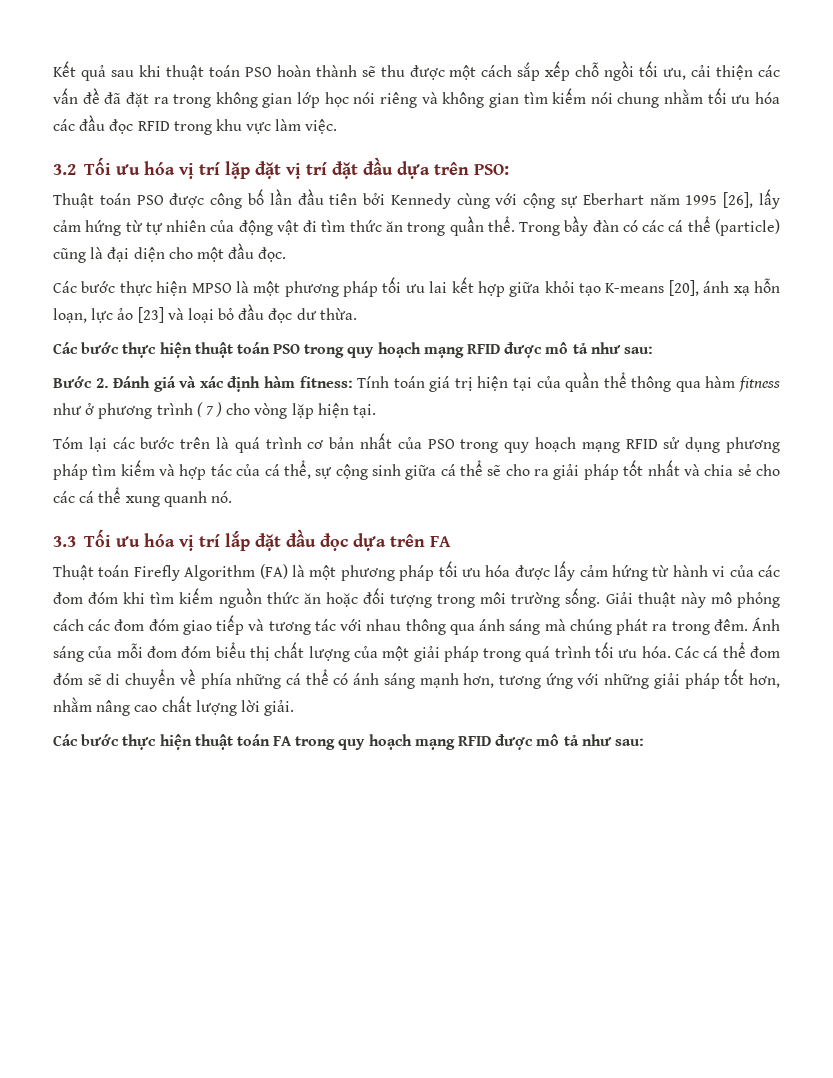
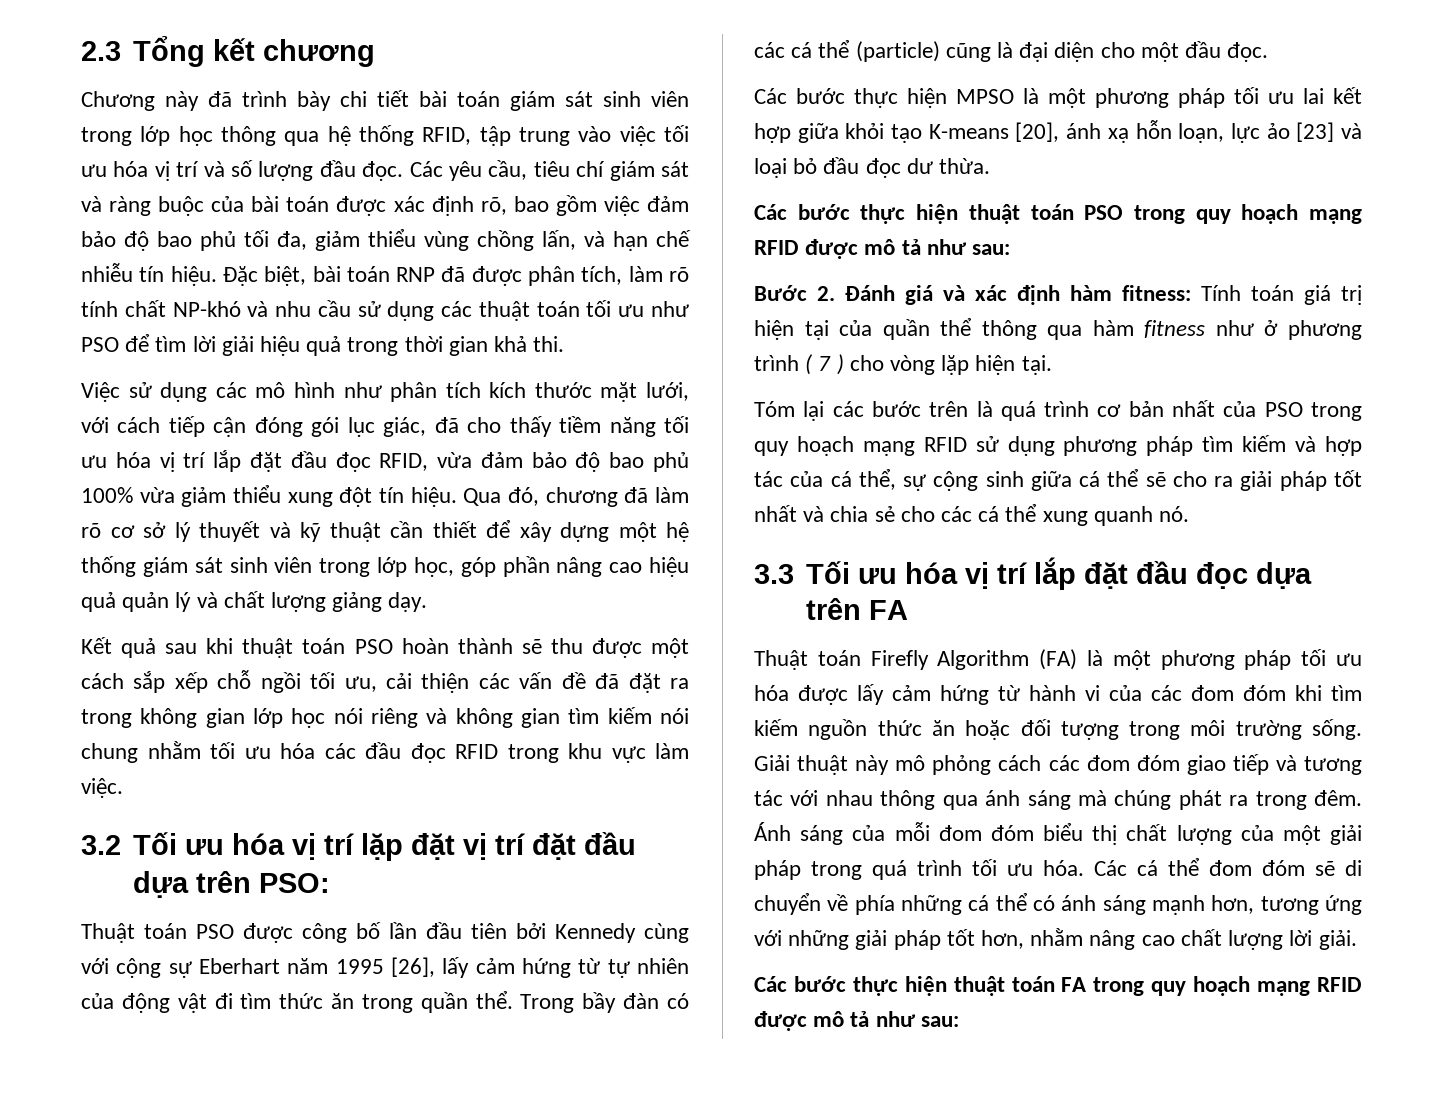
+ 2.3 Tổng kết chương
+ Chương này đã trình bày chi tiết bài toán giám sát sinh viên trong lớp học thông qua hệ thống RFID, tập trung vào việc tối ưu hóa vị trí và số lượng đầu đọc. Các yêu cầu, tiêu chí giám sát và ràng buộc của bài toán được xác định rõ, bao gồm việc đảm bảo độ bao phủ tối đa, giảm thiểu vùng chồng lấn, và hạn chế nhiễu tín hiệu. Đặc biệt, bài toán RNP đã được phân tích, làm rõ tính chất NP-khó và nhu cầu sử dụng các thuật toán tối ưu như PSO để tìm lời giải hiệu quả trong thời gian khả thi.
+ Việc sử dụng các mô hình như phân tích kích thước mặt lưới, với cách tiếp cận đóng gói lục giác, đã cho thấy tiềm năng tối ưu hóa vị trí lắp đặt đầu đọc RFID, vừa đảm bảo độ bao phủ 100% vừa giảm thiểu xung đột tín hiệu. Qua đó, chương đã làm rõ cơ sở lý thuyết và kỹ thuật cần thiết để xây dựng một hệ thống giám sát sinh viên trong lớp học, góp phần nâng cao hiệu quả quản lý và chất lượng giảng dạy.

